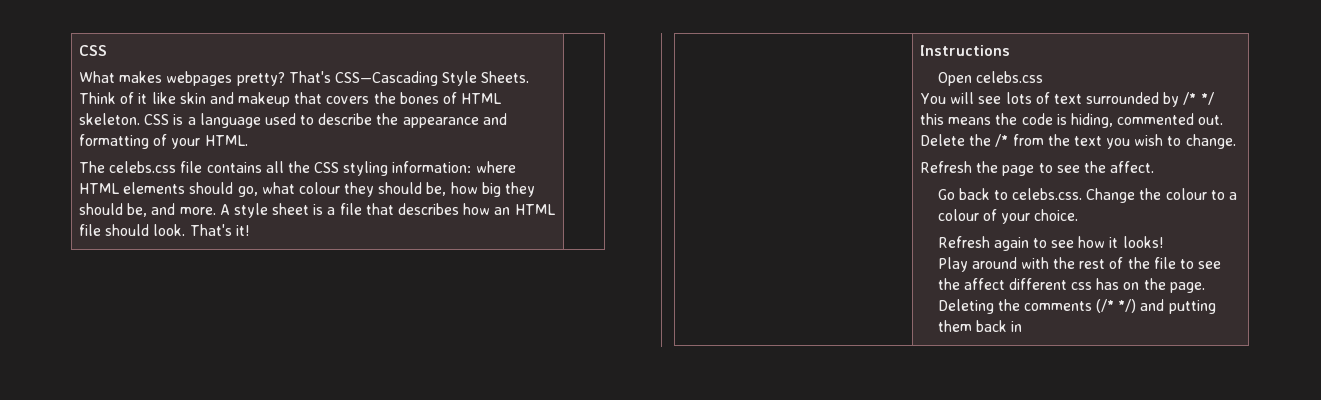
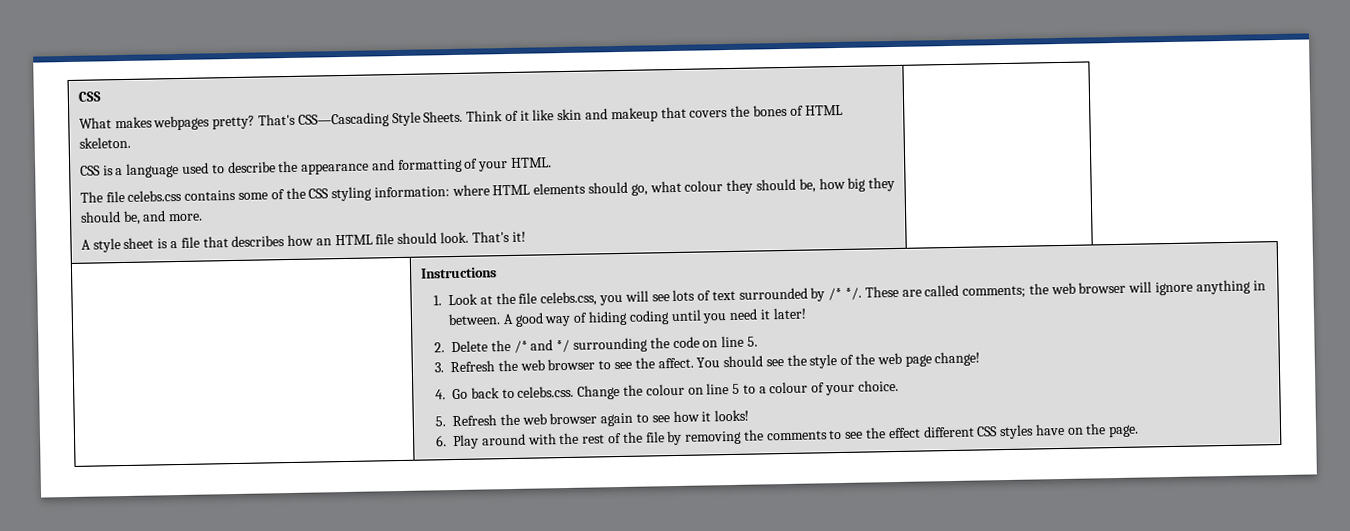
- Think of it like skin and makeup that covers the bones of HTML skeleton. CSS is a language used to describe the appearance and formatting of your HTML.
+ Think of it like skin and makeup that covers the bones of HTML skeleton.
+ CSS is a language used to describe the appearance and formatting of your HTML.
- The celebs.css file contains all the CSS styling information: where HTML elements should go, what colour they should be, how big they should be, and more. A style sheet is a file that describes how an HTML file should look.
+ The file celebs.css contains some of the CSS styling information: where HTML elements should go, what colour they should be, how big they should be, and more.
+ A style sheet is a file that describes how an HTML file should look.
- Open celebs.css
- You will see lots of text surrounded by /* */ this means the code is hiding, commented out. Delete the /* from the text you wish to change.
- Refresh the page to see the affect.
- Go back to celebs.css. Change the colour to a colour of your choice.
+ 1. Look at the file celebs.css, you will see lots of text surrounded by /* */. These are called comments; the web browser will ignore anything in between. A good way of hiding coding until you need it later!
+ 2. Delete the /* and */ surrounding the code on line 5.
+ 3. Refresh the web browser to see the affect. You should see the style of the web page change!
+ 4. Go back to celebs.css. Change the colour on line 5 to a colour of your choice.
- Refresh again to see how it looks!
+ 5. Refresh the web browser again to see how it looks!
- Play around with the rest of the file to see the affect different css has on the page. Deleting the comments (/* */) and putting them back in
+ 6. Play around with the rest of the file by removing the comments to see the effect different CSS styles have on the page.

